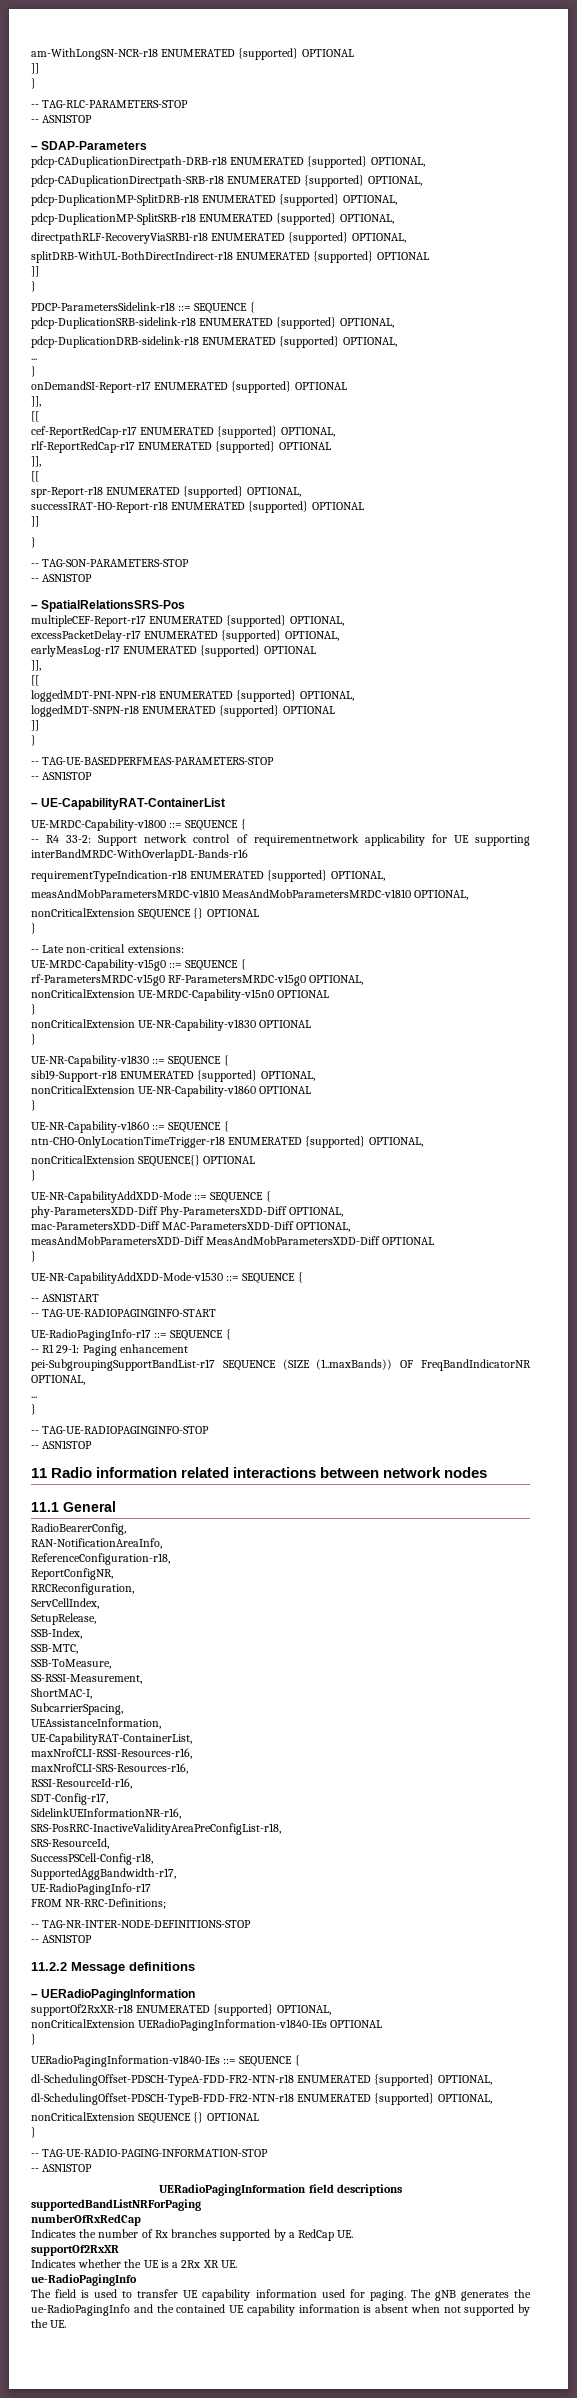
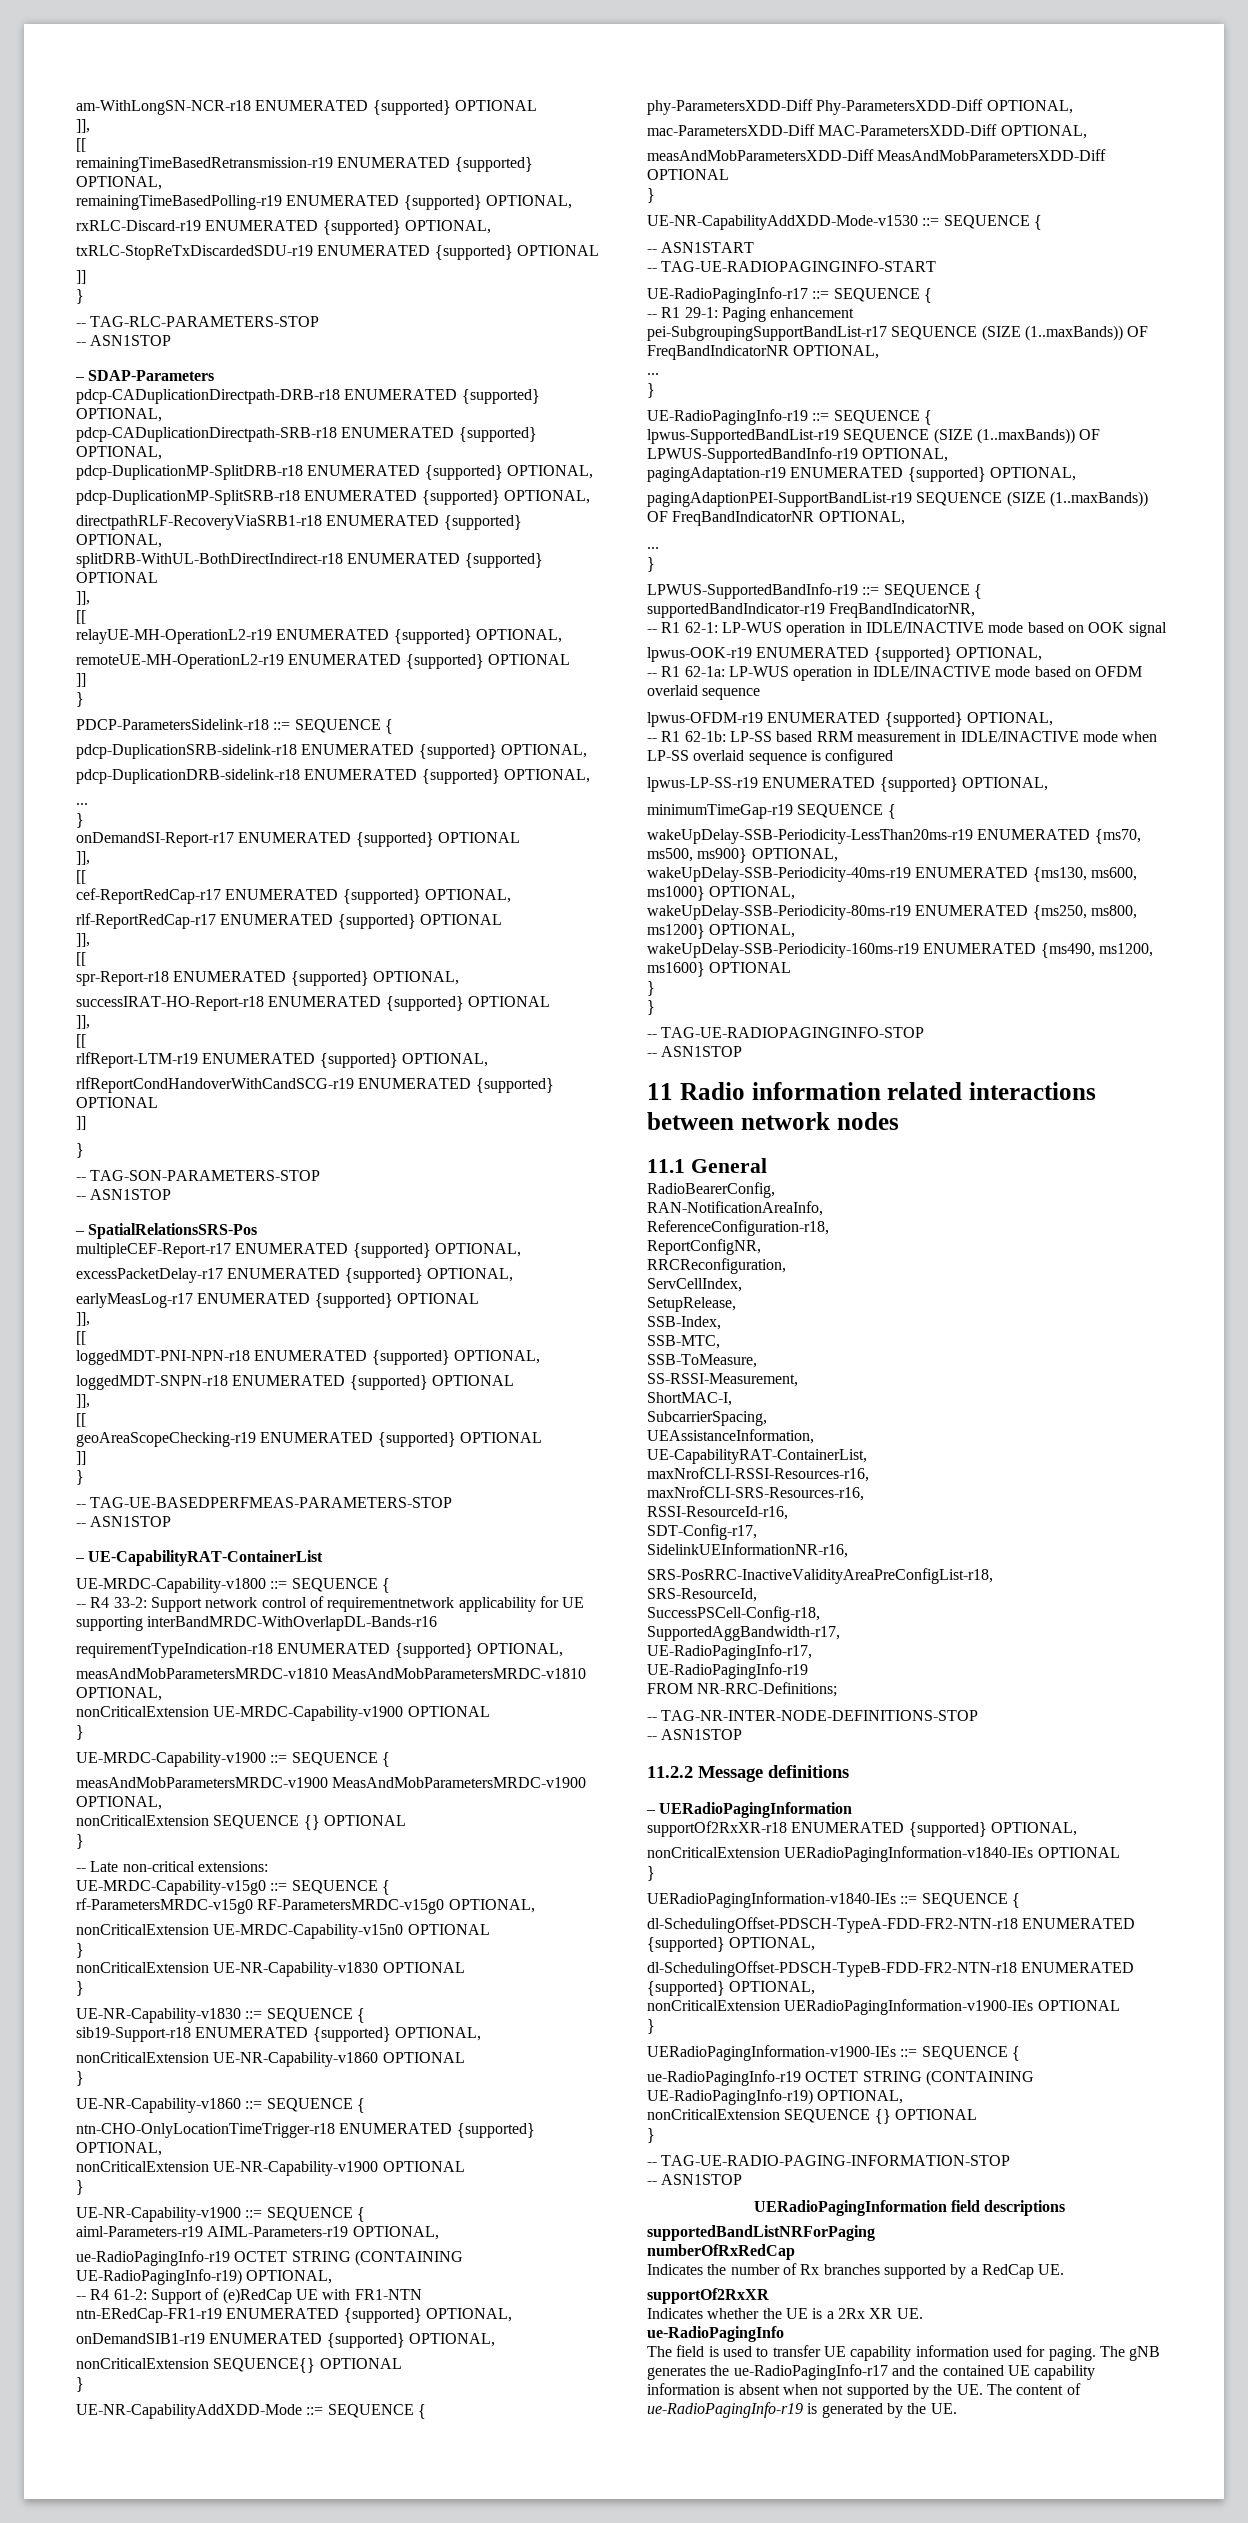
  am-WithLongSN-NCR-r18 ENUMERATED {supported} OPTIONAL
+ ]],
+ [[
+ remainingTimeBasedRetransmission-r19 ENUMERATED {supported} OPTIONAL,
+ remainingTimeBasedPolling-r19 ENUMERATED {supported} OPTIONAL,
+ rxRLC-Discard-r19 ENUMERATED {supported} OPTIONAL,
+ txRLC-StopReTxDiscardedSDU-r19 ENUMERATED {supported} OPTIONAL
  splitDRB-WithUL-BothDirectIndirect-r18 ENUMERATED {supported} OPTIONAL
+ ]],
+ [[
+ relayUE-MH-OperationL2-r19 ENUMERATED {supported} OPTIONAL,
+ remoteUE-MH-OperationL2-r19 ENUMERATED {supported} OPTIONAL
  successIRAT-HO-Report-r18 ENUMERATED {supported} OPTIONAL
+ ]],
+ [[
+ rlfReport-LTM-r19 ENUMERATED {supported} OPTIONAL,
+ rlfReportCondHandoverWithCandSCG-r19 ENUMERATED {supported} OPTIONAL
  loggedMDT-SNPN-r18 ENUMERATED {supported} OPTIONAL
+ ]],
+ [[
+ geoAreaScopeChecking-r19 ENUMERATED {supported} OPTIONAL
+ nonCriticalExtension UE-MRDC-Capability-v1900 OPTIONAL
+ }
+ UE-MRDC-Capability-v1900 ::= SEQUENCE {
+ measAndMobParametersMRDC-v1900 MeasAndMobParametersMRDC-v1900 OPTIONAL,
+ nonCriticalExtension UE-NR-Capability-v1900 OPTIONAL
+ }
+ UE-NR-Capability-v1900 ::= SEQUENCE {
+ aiml-Parameters-r19 AIML-Parameters-r19 OPTIONAL,
+ ue-RadioPagingInfo-r19 OCTET STRING (CONTAINING UE-RadioPagingInfo-r19) OPTIONAL,
+ -- R4 61-2: Support of (e)RedCap UE with FR1-NTN
+ ntn-ERedCap-FR1-r19 ENUMERATED {supported} OPTIONAL,
+ onDemandSIB1-r19 ENUMERATED {supported} OPTIONAL,
+ UE-RadioPagingInfo-r19 ::= SEQUENCE {
+ lpwus-SupportedBandList-r19 SEQUENCE (SIZE (1..maxBands)) OF LPWUS-SupportedBandInfo-r19 OPTIONAL,
+ pagingAdaptation-r19 ENUMERATED {supported} OPTIONAL,
+ pagingAdaptionPEI-SupportBandList-r19 SEQUENCE (SIZE (1..maxBands)) OF FreqBandIndicatorNR OPTIONAL,
+ ...
+ }
+ LPWUS-SupportedBandInfo-r19 ::= SEQUENCE {
+ supportedBandIndicator-r19 FreqBandIndicatorNR,
+ -- R1 62-1: LP-WUS operation in IDLE/INACTIVE mode based on OOK signal
+ lpwus-OOK-r19 ENUMERATED {supported} OPTIONAL,
+ -- R1 62-1a: LP-WUS operation in IDLE/INACTIVE mode based on OFDM overlaid sequence
+ lpwus-OFDM-r19 ENUMERATED {supported} OPTIONAL,
+ -- R1 62-1b: LP-SS based RRM measurement in IDLE/INACTIVE mode when LP-SS overlaid sequence is configured
+ lpwus-LP-SS-r19 ENUMERATED {supported} OPTIONAL,
+ minimumTimeGap-r19 SEQUENCE {
+ wakeUpDelay-SSB-Periodicity-LessThan20ms-r19 ENUMERATED {ms70, ms500, ms900} OPTIONAL,
+ wakeUpDelay-SSB-Periodicity-40ms-r19 ENUMERATED {ms130, ms600, ms1000} OPTIONAL,
+ wakeUpDelay-SSB-Periodicity-80ms-r19 ENUMERATED {ms250, ms800, ms1200} OPTIONAL,
+ wakeUpDelay-SSB-Periodicity-160ms-r19 ENUMERATED {ms490, ms1200, ms1600} OPTIONAL
+ }
+ }
  SupportedAggBandwidth-r17,
- UE-RadioPagingInfo-r17
+ UE-RadioPagingInfo-r17,
+ UE-RadioPagingInfo-r19
+ nonCriticalExtension UERadioPagingInformation-v1900-IEs OPTIONAL
+ }
+ UERadioPagingInformation-v1900-IEs ::= SEQUENCE {
+ ue-RadioPagingInfo-r19 OCTET STRING (CONTAINING UE-RadioPagingInfo-r19) OPTIONAL,
- The gNB generates the ue-RadioPagingInfo and the contained UE capability information is absent when not supported by the UE.
+ The gNB generates the ue-RadioPagingInfo-r17 and the contained UE capability information is absent when not supported by the UE. The content of ue-RadioPagingInfo-r19 is generated by the UE.

